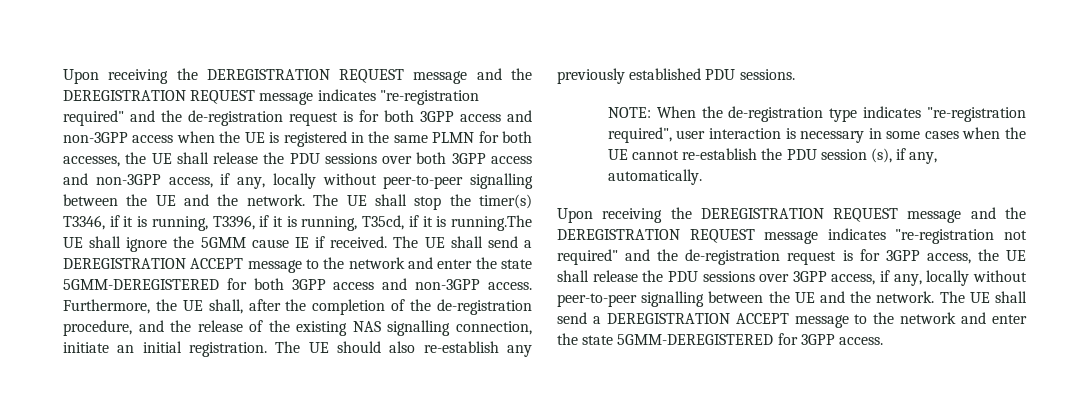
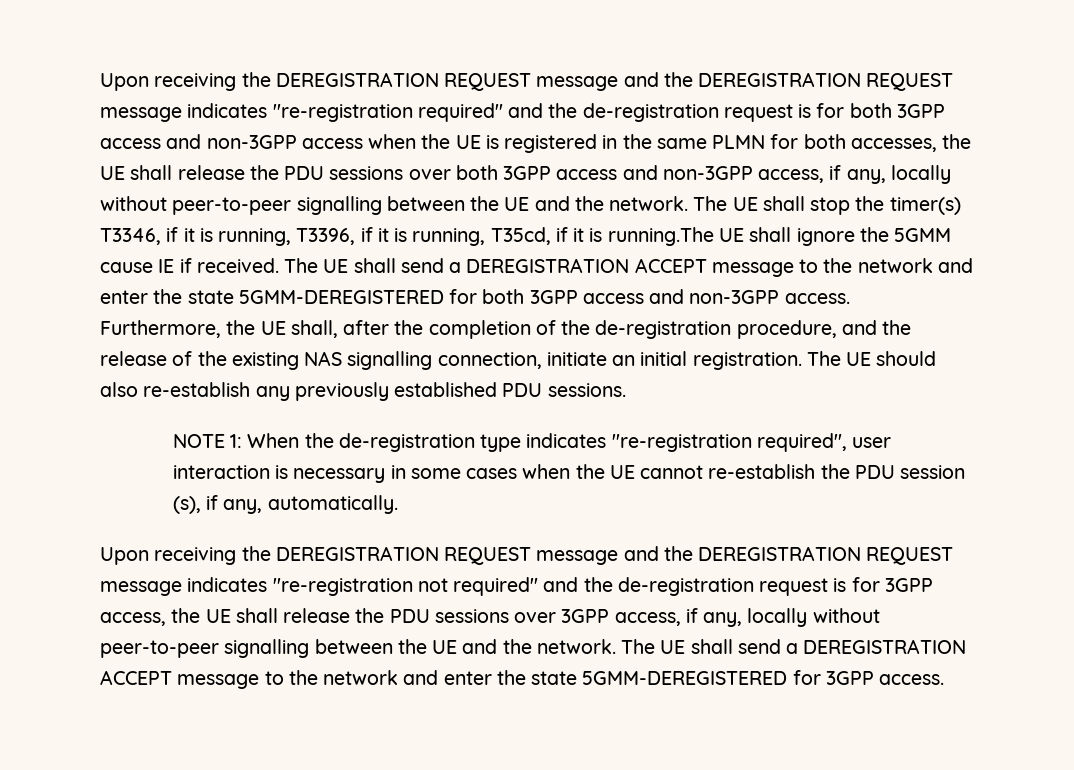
- NOTE: When the de-registration type indicates "re-registration required", user interaction is necessary in some cases when the UE cannot re-establish the PDU session (s), if any, automatically.
+ NOTE 1: When the de-registration type indicates "re-registration required", user interaction is necessary in some cases when the UE cannot re-establish the PDU session (s), if any, automatically.

